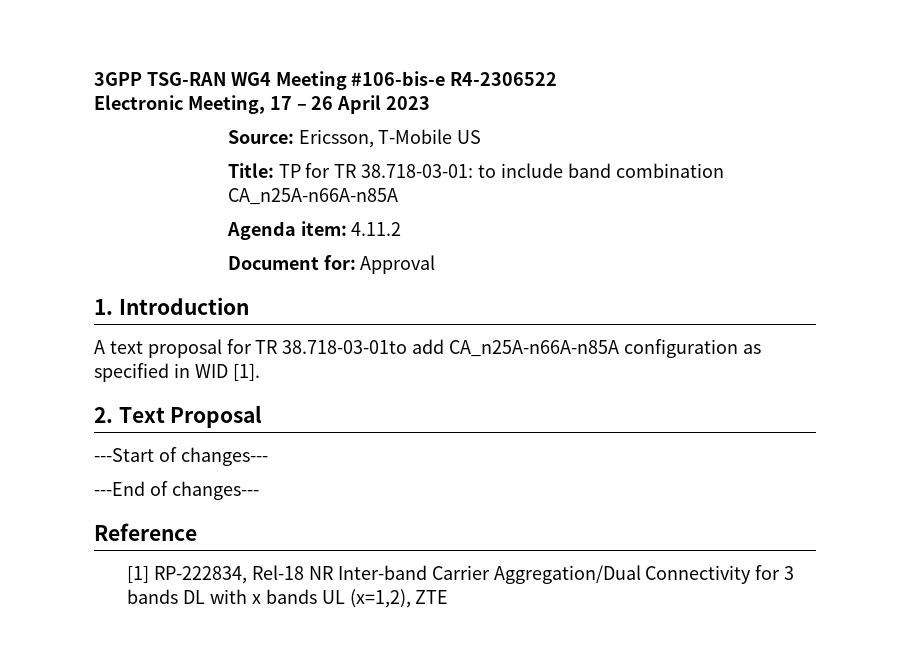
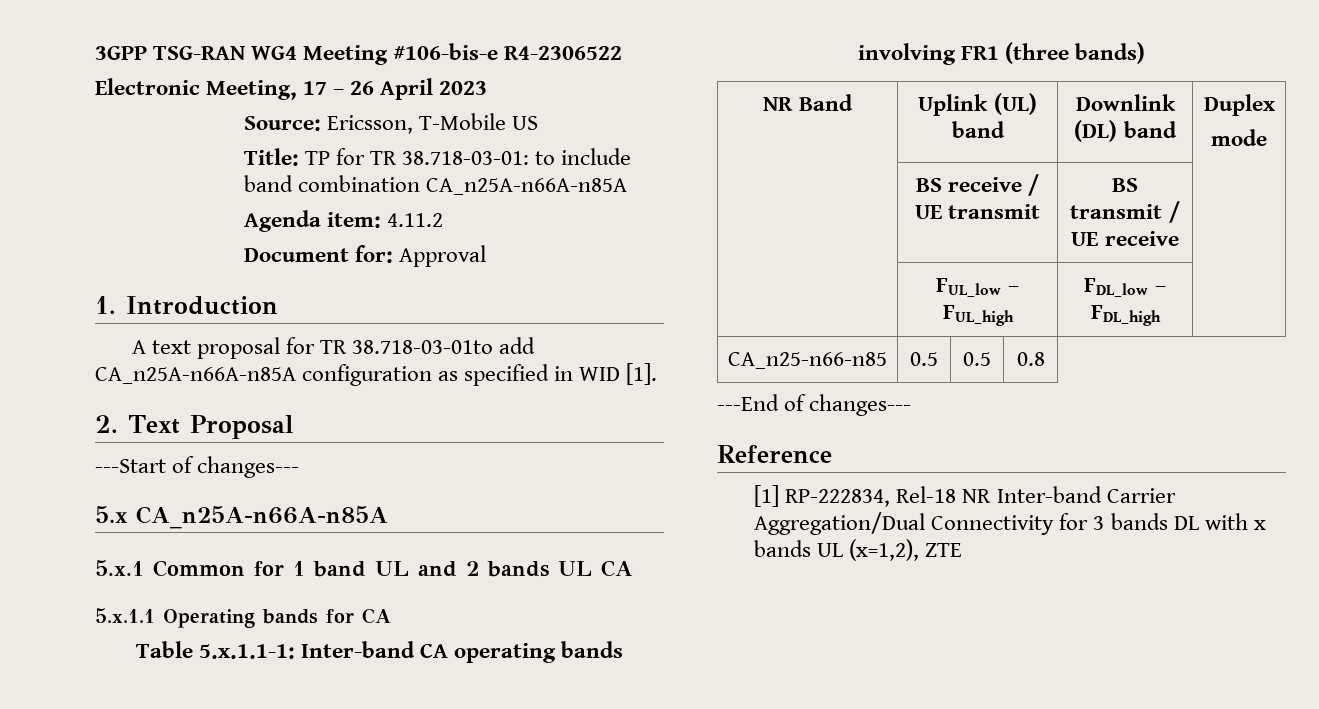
+ 5.x CA_n25A-n66A-n85A
+ 5.x.1 Common for 1 band UL and 2 bands UL CA
+ 5.x.1.1 Operating bands for CA
+ Table 5.x.1.1-1: Inter-band CA operating bands involving FR1 (three bands)
+ NR Band | Uplink (UL) band | Downlink (DL) band | Duplex
+ mode
+ | BS receive / UE transmit | BS transmit / UE receive |
+ | FUL_low – FUL_high | FDL_low – FDL_high |
+ CA_n25-n66-n85 | 0.5 | 0.5 | 0.8

